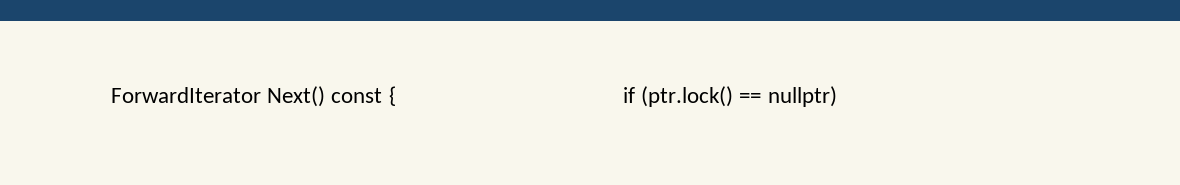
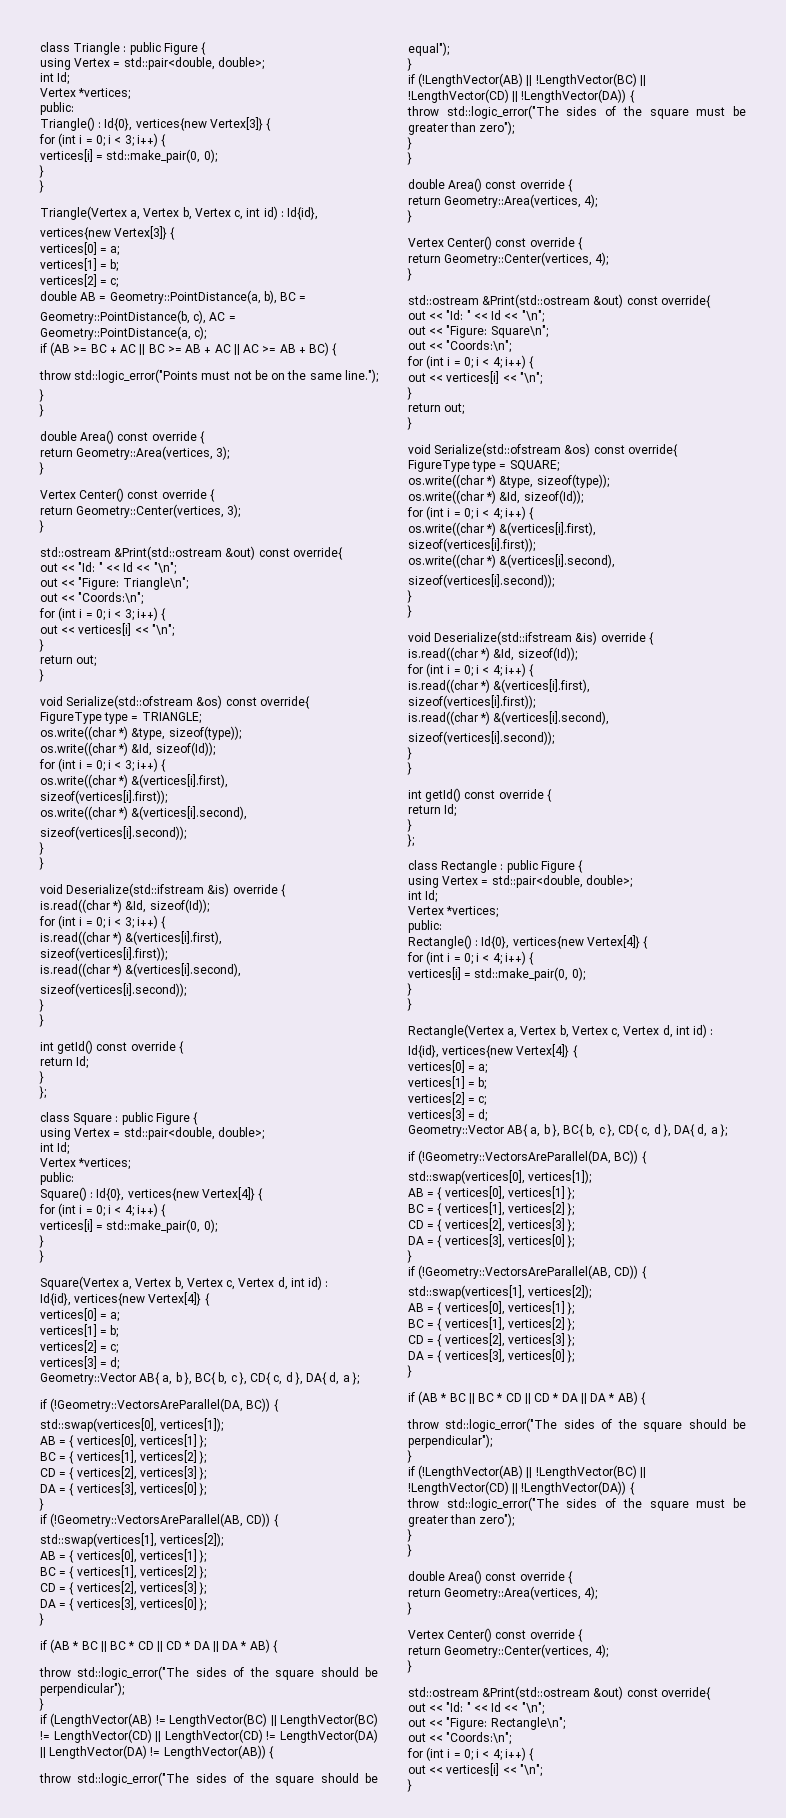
- ForwardIterator Next() const {
- if (ptr.lock() == nullptr)
+ class Triangle : public Figure {
+ using Vertex = std::pair<double, double>;
+ int Id;
+ Vertex *vertices;
+ public:
+ Triangle() : Id{0}, vertices{new Vertex[3]} {
+ for (int i = 0; i < 3; i++) {
+ vertices[i] = std::make_pair(0, 0);
+ }
+ }
+ Triangle(Vertex a, Vertex b, Vertex c, int id) : Id{id},
+ vertices{new Vertex[3]} {
+ vertices[0] = a;
+ vertices[1] = b;
+ vertices[2] = c;
+ double AB = Geometry::PointDistance(a, b), BC =
+ Geometry::PointDistance(b, c), AC = Geometry::PointDistance(a, c);
+ if (AB >= BC + AC || BC >= AB + AC || AC >= AB + BC) {
+ throw std::logic_error("Points must not be on the same line.");
+ }
+ }
+ double Area() const override {
+ return Geometry::Area(vertices, 3);
+ }
+ Vertex Center() const override {
+ return Geometry::Center(vertices, 3);
+ }
+ std::ostream &Print(std::ostream &out) const override{
+ out << "Id: " << Id << "\n";
+ out << "Figure: Triangle\n";
+ out << "Coords:\n";
+ for (int i = 0; i < 3; i++) {
+ out << vertices[i] << "\n";
+ }
+ return out;
+ }
+ void Serialize(std::ofstream &os) const override{
+ FigureType type = TRIANGLE;
+ os.write((char *) &type, sizeof(type));
+ os.write((char *) &Id, sizeof(Id));
+ for (int i = 0; i < 3; i++) {
+ os.write((char *) &(vertices[i].first),
+ sizeof(vertices[i].first));
+ os.write((char *) &(vertices[i].second),
+ sizeof(vertices[i].second));
+ }
+ }
+ void Deserialize(std::ifstream &is) override {
+ is.read((char *) &Id, sizeof(Id));
+ for (int i = 0; i < 3; i++) {
+ is.read((char *) &(vertices[i].first),
+ sizeof(vertices[i].first));
+ is.read((char *) &(vertices[i].second),
+ sizeof(vertices[i].second));
+ }
+ }
+ int getId() const override {
+ return Id;
+ }
+ };
+ class Square : public Figure {
+ using Vertex = std::pair<double, double>;
+ int Id;
+ Vertex *vertices;
+ public:
+ Square() : Id{0}, vertices{new Vertex[4]} {
+ for (int i = 0; i < 4; i++) {
+ vertices[i] = std::make_pair(0, 0);
+ }
+ }
+ Square(Vertex a, Vertex b, Vertex c, Vertex d, int id) :
+ Id{id}, vertices{new Vertex[4]} {
+ vertices[0] = a;
+ vertices[1] = b;
+ vertices[2] = c;
+ vertices[3] = d;
+ Geometry::Vector AB{ a, b }, BC{ b, c }, CD{ c, d }, DA{ d, a };
+ if (!Geometry::VectorsAreParallel(DA, BC)) {
+ std::swap(vertices[0], vertices[1]);
+ AB = { vertices[0], vertices[1] };
+ BC = { vertices[1], vertices[2] };
+ CD = { vertices[2], vertices[3] };
+ DA = { vertices[3], vertices[0] };
+ }
+ if (!Geometry::VectorsAreParallel(AB, CD)) {
+ std::swap(vertices[1], vertices[2]);
+ AB = { vertices[0], vertices[1] };
+ BC = { vertices[1], vertices[2] };
+ CD = { vertices[2], vertices[3] };
+ DA = { vertices[3], vertices[0] };
+ }
+ if (AB * BC || BC * CD || CD * DA || DA * AB) {
+ throw std::logic_error("The sides of the square should be perpendicular");
+ }
+ if (LengthVector(AB) != LengthVector(BC) || LengthVector(BC) != LengthVector(CD) || LengthVector(CD) != LengthVector(DA) || LengthVector(DA) != LengthVector(AB)) {
+ throw std::logic_error("The sides of the square should be equal");
+ }
+ if (!LengthVector(AB) || !LengthVector(BC) || !LengthVector(CD) || !LengthVector(DA)) {
+ throw std::logic_error("The sides of the square must be greater than zero");
+ }
+ }
+ double Area() const override {
+ return Geometry::Area(vertices, 4);
+ }
+ Vertex Center() const override {
+ return Geometry::Center(vertices, 4);
+ }
+ std::ostream &Print(std::ostream &out) const override{
+ out << "Id: " << Id << "\n";
+ out << "Figure: Square\n";
+ out << "Coords:\n";
+ for (int i = 0; i < 4; i++) {
+ out << vertices[i] << "\n";
+ }
+ return out;
+ }
+ void Serialize(std::ofstream &os) const override{
+ FigureType type = SQUARE;
+ os.write((char *) &type, sizeof(type));
+ os.write((char *) &Id, sizeof(Id));
+ for (int i = 0; i < 4; i++) {
+ os.write((char *) &(vertices[i].first),
+ sizeof(vertices[i].first));
+ os.write((char *) &(vertices[i].second),
+ sizeof(vertices[i].second));
+ }
+ }
+ void Deserialize(std::ifstream &is) override {
+ is.read((char *) &Id, sizeof(Id));
+ for (int i = 0; i < 4; i++) {
+ is.read((char *) &(vertices[i].first),
+ sizeof(vertices[i].first));
+ is.read((char *) &(vertices[i].second),
+ sizeof(vertices[i].second));
+ }
+ }
+ int getId() const override {
+ return Id;
+ }
+ };
+ class Rectangle : public Figure {
+ using Vertex = std::pair<double, double>;
+ int Id;
+ Vertex *vertices;
+ public:
+ Rectangle() : Id{0}, vertices{new Vertex[4]} {
+ for (int i = 0; i < 4; i++) {
+ vertices[i] = std::make_pair(0, 0);
+ }
+ }
+ Rectangle(Vertex a, Vertex b, Vertex c, Vertex d, int id) :
+ Id{id}, vertices{new Vertex[4]} {
+ vertices[0] = a;
+ vertices[1] = b;
+ vertices[2] = c;
+ vertices[3] = d;
+ Geometry::Vector AB{ a, b }, BC{ b, c }, CD{ c, d }, DA{ d, a };
+ if (!Geometry::VectorsAreParallel(DA, BC)) {
+ std::swap(vertices[0], vertices[1]);
+ AB = { vertices[0], vertices[1] };
+ BC = { vertices[1], vertices[2] };
+ CD = { vertices[2], vertices[3] };
+ DA = { vertices[3], vertices[0] };
+ }
+ if (!Geometry::VectorsAreParallel(AB, CD)) {
+ std::swap(vertices[1], vertices[2]);
+ AB = { vertices[0], vertices[1] };
+ BC = { vertices[1], vertices[2] };
+ CD = { vertices[2], vertices[3] };
+ DA = { vertices[3], vertices[0] };
+ }
+ if (AB * BC || BC * CD || CD * DA || DA * AB) {
+ throw std::logic_error("The sides of the square should be perpendicular");
+ }
+ if (!LengthVector(AB) || !LengthVector(BC) || !LengthVector(CD) || !LengthVector(DA)) {
+ throw std::logic_error("The sides of the square must be greater than zero");
+ }
+ }
+ double Area() const override {
+ return Geometry::Area(vertices, 4);
+ }
+ Vertex Center() const override {
+ return Geometry::Center(vertices, 4);
+ }
+ std::ostream &Print(std::ostream &out) const override{
+ out << "Id: " << Id << "\n";
+ out << "Figure: Rectangle\n";
+ out << "Coords:\n";
+ for (int i = 0; i < 4; i++) {
+ out << vertices[i] << "\n";
+ }

